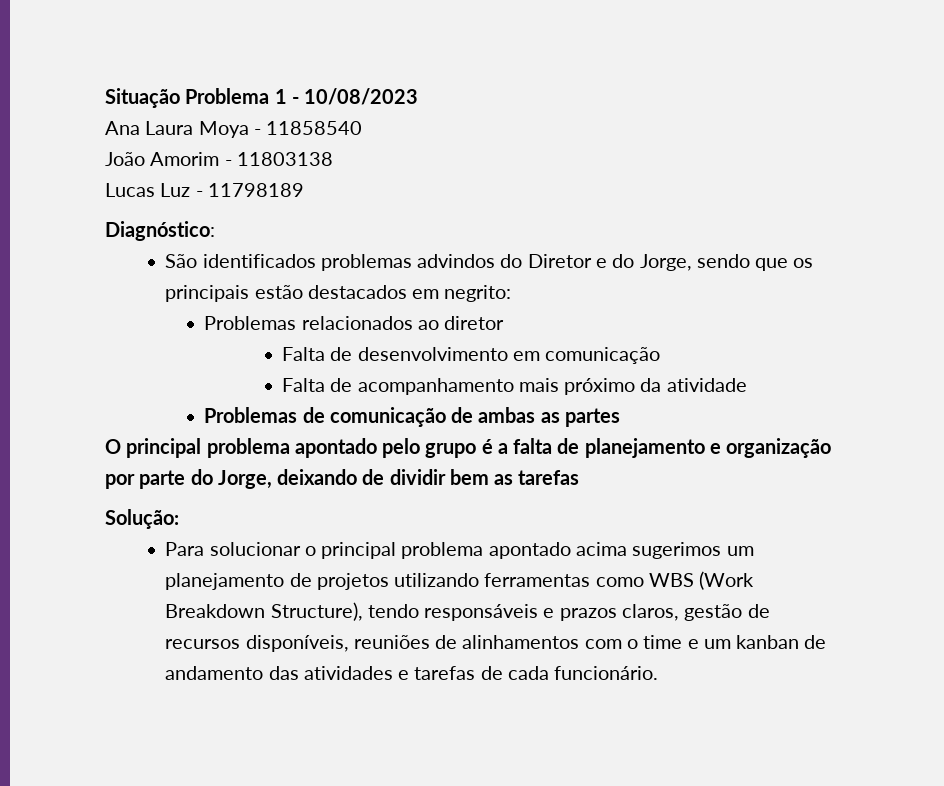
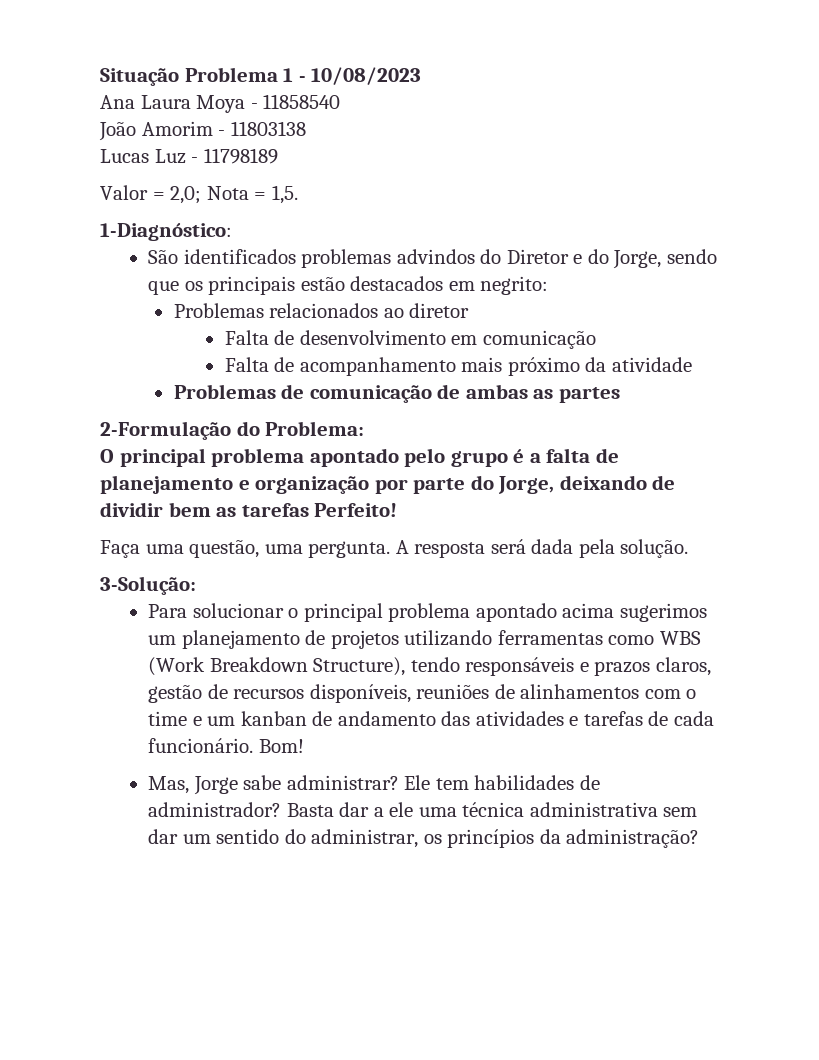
- Diagnóstico:
+ Valor = 2,0; Nota = 1,5.
+ 1-Diagnóstico:
+ 2-Formulação do Problema:
- O principal problema apontado pelo grupo é a falta de planejamento e organização por parte do Jorge, deixando de dividir bem as tarefas
- Solução:
+ O principal problema apontado pelo grupo é a falta de planejamento e organização por parte do Jorge, deixando de dividir bem as tarefas Perfeito!
+ Faça uma questão, uma pergunta. A resposta será dada pela solução.
+ 3-Solução:
+ Bom!
+ Mas, Jorge sabe administrar? Ele tem habilidades de administrador? Basta dar a ele uma técnica administrativa sem dar um sentido do administrar, os princípios da administração?

